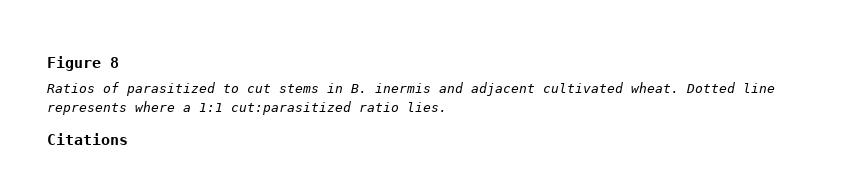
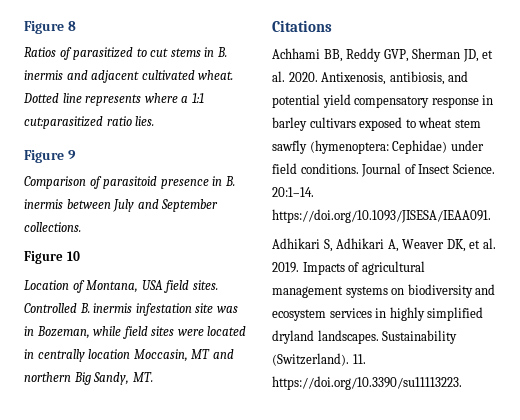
+ Figure 9
+ Comparison of parasitoid presence in B. inermis between July and September collections.
+ Figure 10
+ Location of Montana, USA field sites. Controlled B. inermis infestation site was in Bozeman, while field sites were located in centrally location Moccasin, MT and northern Big Sandy, MT.
  Citations
+ Achhami BB, Reddy GVP, Sherman JD, et al. 2020. Antixenosis, antibiosis, and potential yield compensatory response in barley cultivars exposed to wheat stem sawfly (hymenoptera: Cephidae) under field conditions. Journal of Insect Science. 20:1–14. https://doi.org/10.1093/JISESA/IEAA091.
+ Adhikari S, Adhikari A, Weaver DK, et al. 2019. Impacts of agricultural management systems on biodiversity and ecosystem services in highly simplified dryland landscapes. Sustainability (Switzerland). 11. https://doi.org/10.3390/su11113223.

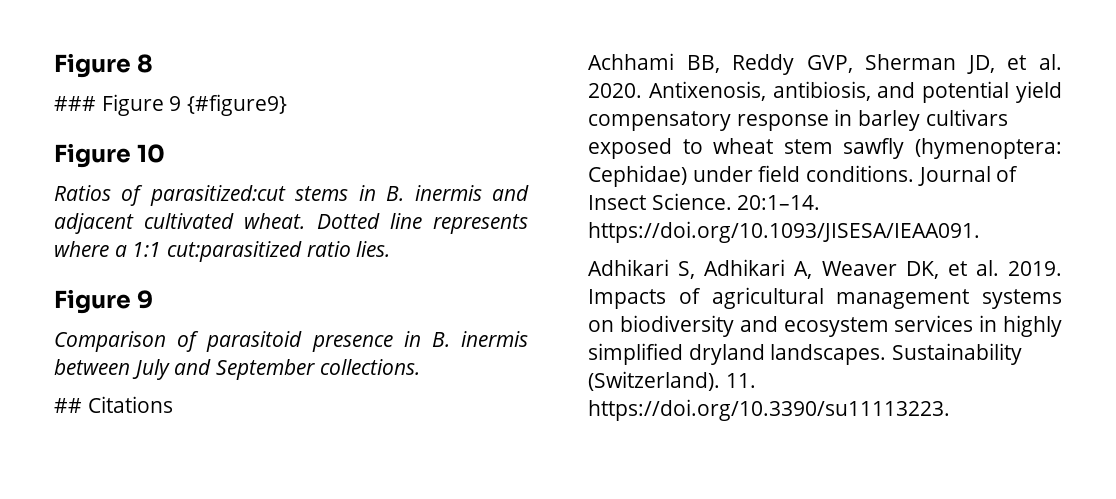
+ ### Figure 9 {#figure9}
+ Figure 10
- Ratios of parasitized to cut stems in B. inermis and adjacent cultivated wheat.
+ Ratios of parasitized:cut stems in B. inermis and adjacent cultivated wheat.
- Figure 10
- Location of Montana, USA field sites. Controlled B. inermis infestation site was in Bozeman, while field sites were located in centrally location Moccasin, MT and northern Big Sandy, MT.
- Citations
+ ## Citations

